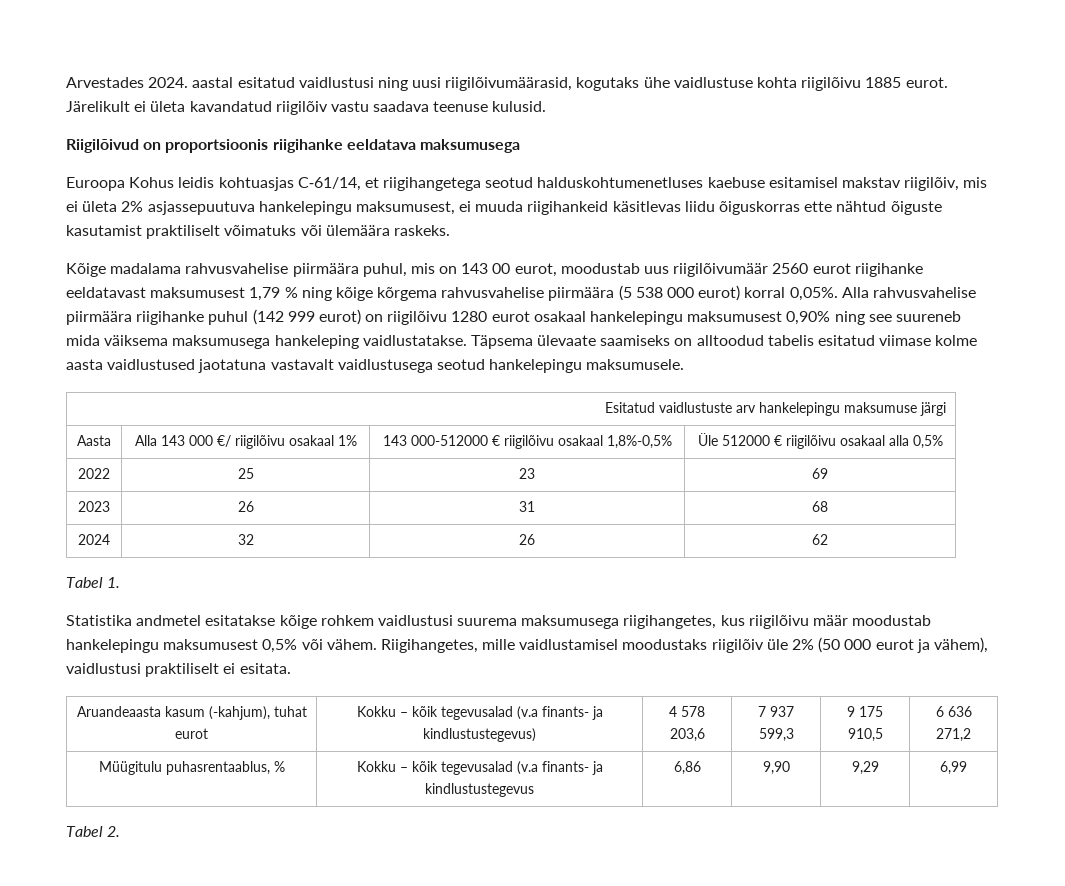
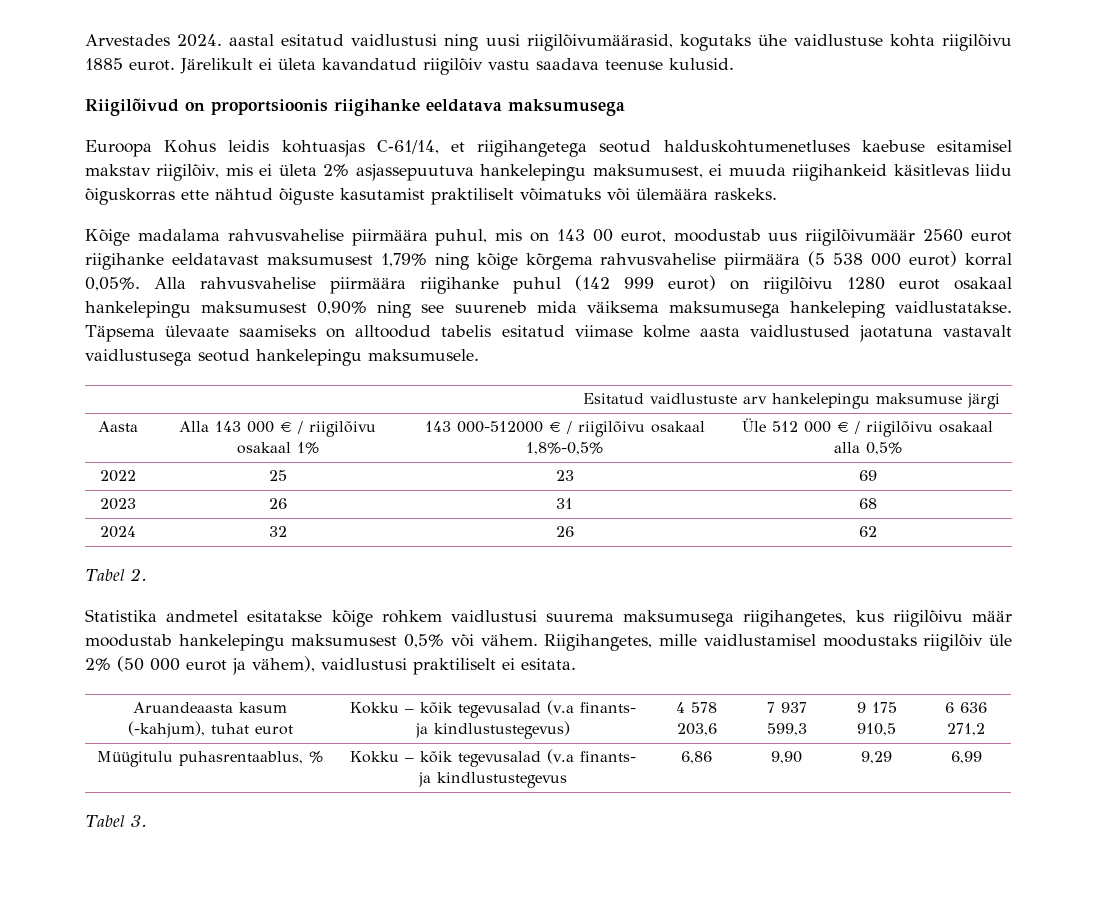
- Kõige madalama rahvusvahelise piirmäära puhul, mis on 143 00 eurot, moodustab uus riigilõivumäär 2560 eurot riigihanke eeldatavast maksumusest 1,79 % ning kõige kõrgema rahvusvahelise piirmäära (5 538 000 eurot) korral 0,05%.
+ Kõige madalama rahvusvahelise piirmäära puhul, mis on 143 00 eurot, moodustab uus riigilõivumäär 2560 eurot riigihanke eeldatavast maksumusest 1,79% ning kõige kõrgema rahvusvahelise piirmäära (5 538 000 eurot) korral 0,05%.
- Aasta | Alla 143 000 €/ riigilõivu osakaal 1% | 143 000-512000 € riigilõivu osakaal 1,8%-0,5% | Üle 512000 € riigilõivu osakaal alla 0,5%
+ Aasta | Alla 143 000 € / riigilõivu osakaal 1% | 143 000-512000 € / riigilõivu osakaal 1,8%-0,5% | Üle 512 000 € / riigilõivu osakaal alla 0,5%
- Tabel 1.
+ Tabel 2.
- Tabel 2.
+ Tabel 3.

